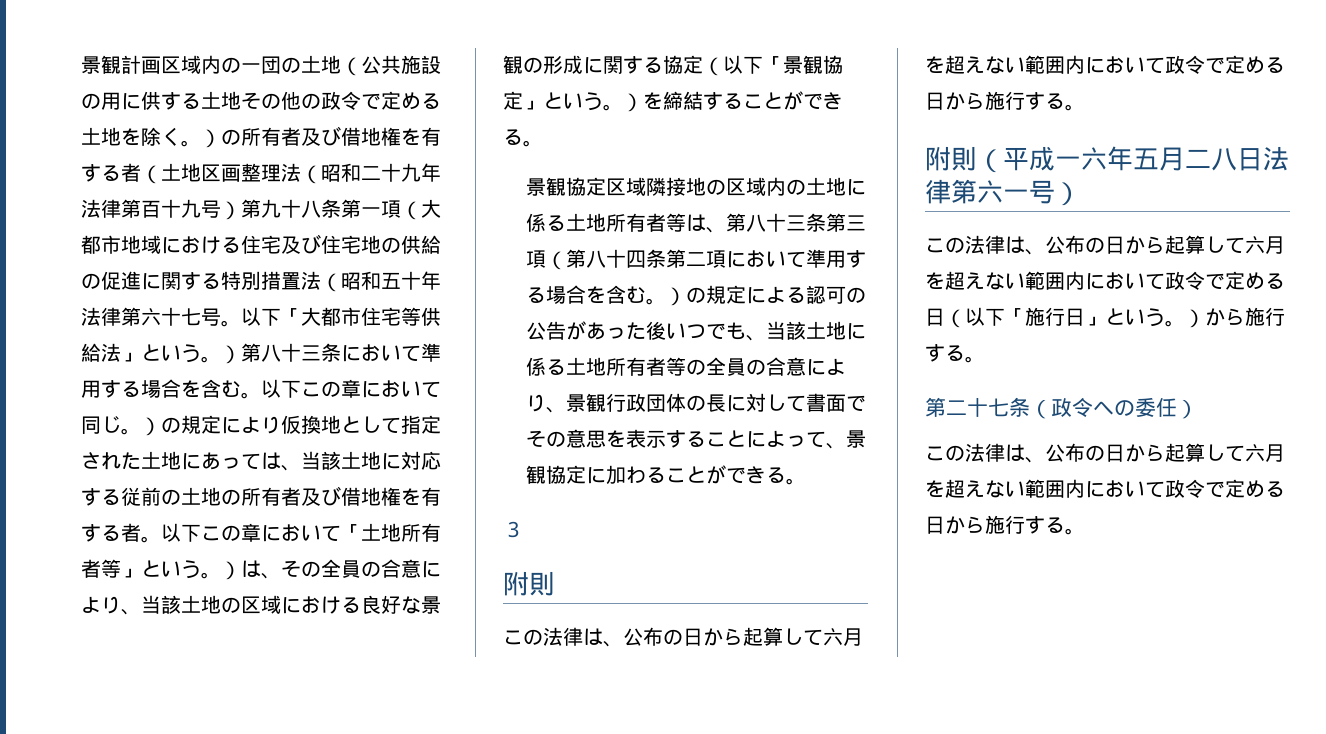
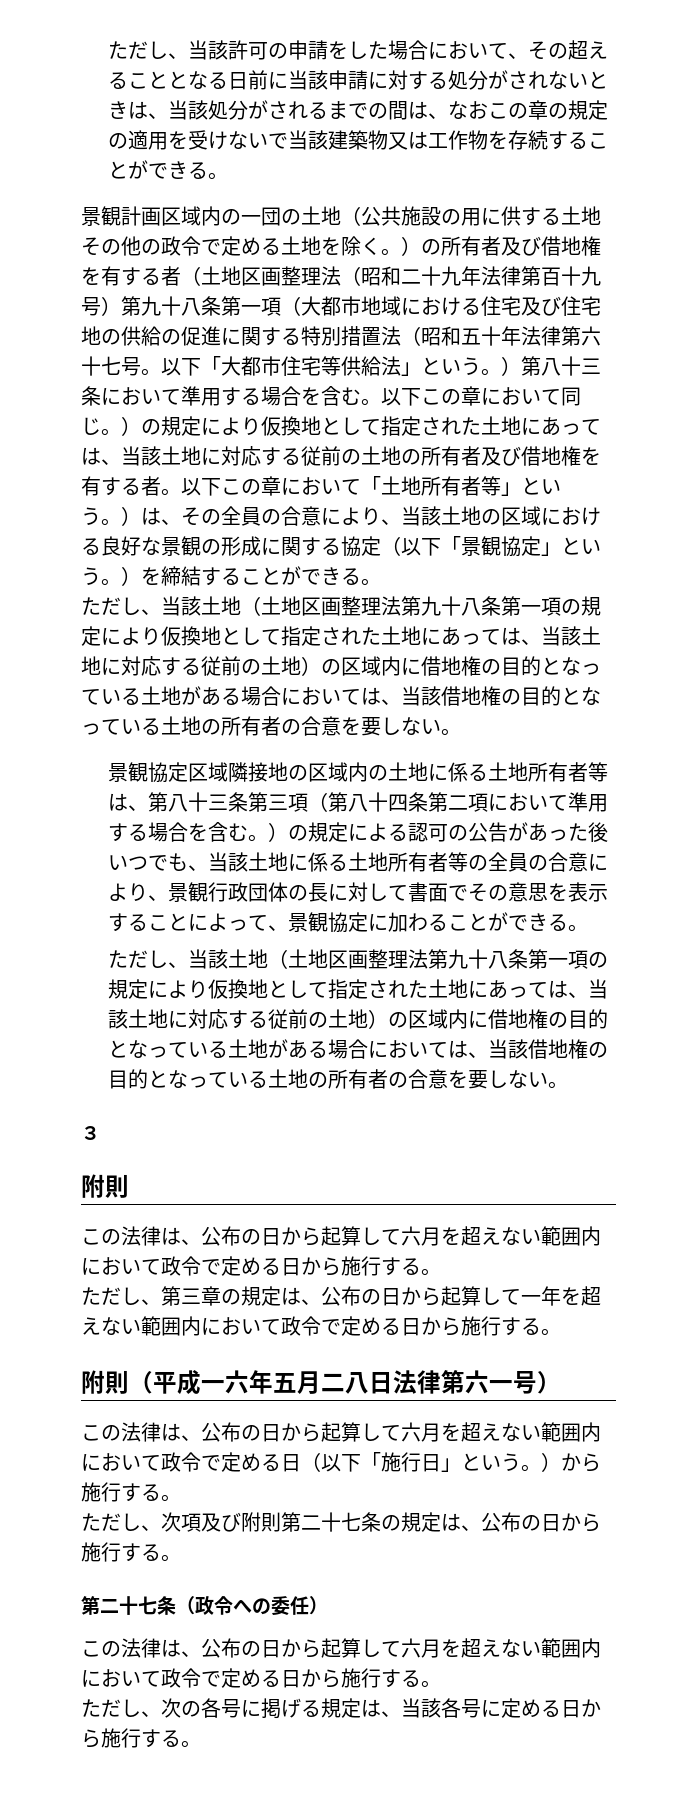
+ ただし、当該許可の申請をした場合において、その超えることとなる日前に当該申請に対する処分がされないときは、当該処分がされるまでの間は、なおこの章の規定の適用を受けないで当該建築物又は工作物を存続することができる。
  以下この章において「土地所有者等」という。）は、その全員の合意により、当該土地の区域における良好な景観の形成に関する協定（以下「景観協定」という。）を締結することができる。
+ ただし、当該土地（土地区画整理法第九十八条第一項の規定により仮換地として指定された土地にあっては、当該土地に対応する従前の土地）の区域内に借地権の目的となっている土地がある場合においては、当該借地権の目的となっている土地の所有者の合意を要しない。
  景観協定区域隣接地の区域内の土地に係る土地所有者等は、第八十三条第三項（第八十四条第二項において準用する場合を含む。）の規定による認可の公告があった後いつでも、当該土地に係る土地所有者等の全員の合意により、景観行政団体の長に対して書面でその意思を表示することによって、景観協定に加わることができる。
+ ただし、当該土地（土地区画整理法第九十八条第一項の規定により仮換地として指定された土地にあっては、当該土地に対応する従前の土地）の区域内に借地権の目的となっている土地がある場合においては、当該借地権の目的となっている土地の所有者の合意を要しない。
+ ただし、第三章の規定は、公布の日から起算して一年を超えない範囲内において政令で定める日から施行する。
+ ただし、次項及び附則第二十七条の規定は、公布の日から施行する。
+ ただし、次の各号に掲げる規定は、当該各号に定める日から施行する。

